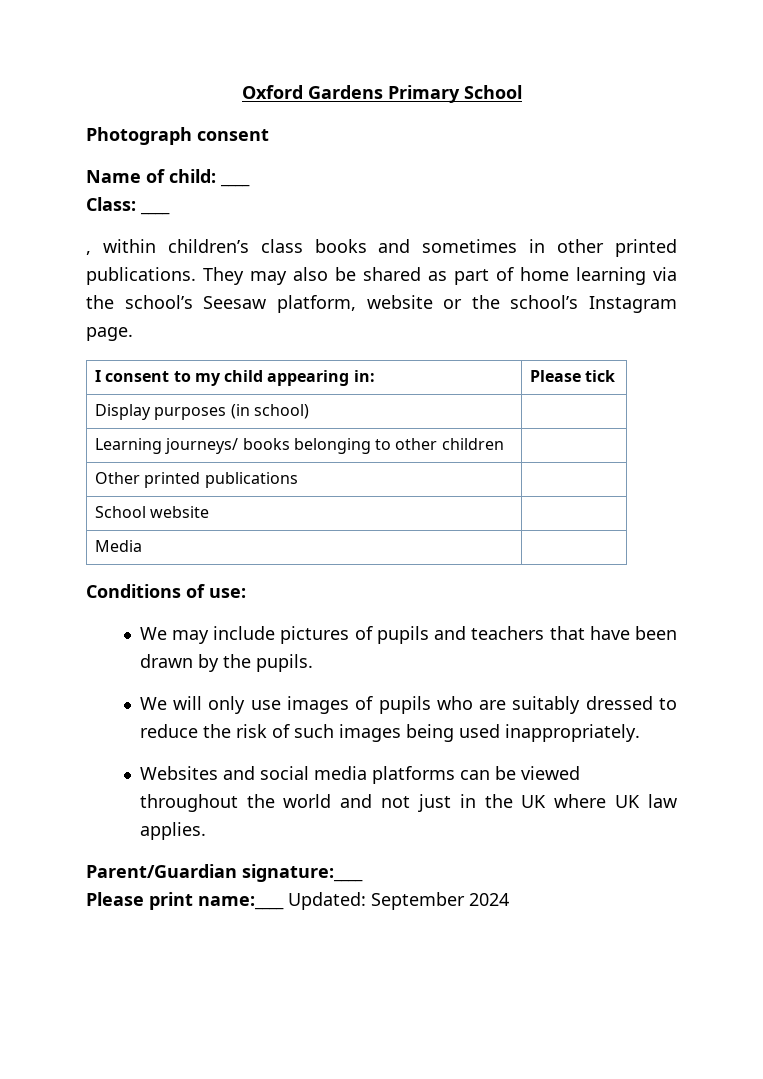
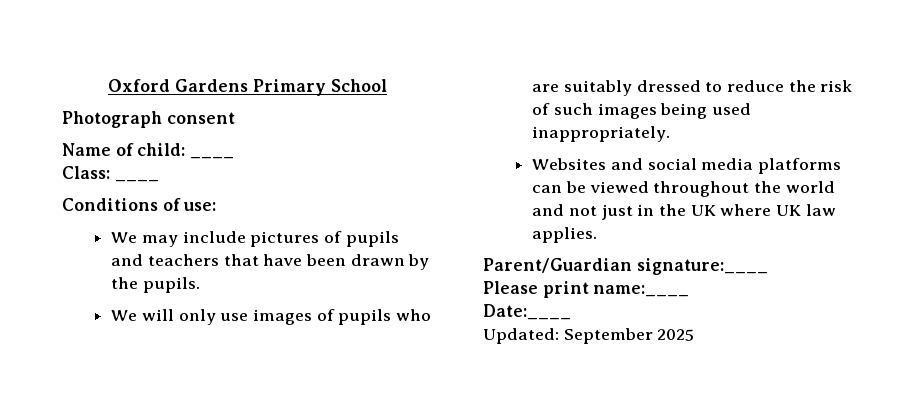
- , within children’s class books and sometimes in other printed publications. They may also be shared as part of home learning via the school’s Seesaw platform, website or the school’s Instagram page.
- I consent to my child appearing in: | Please tick
- Display purposes (in school) |
- Learning journeys/ books belonging to other children |
- Other printed publications |
- School website |
- Media |
- Please print name:____ Updated: September 2024
+ Please print name:____
+ Date:____
+ Updated: September 2025

